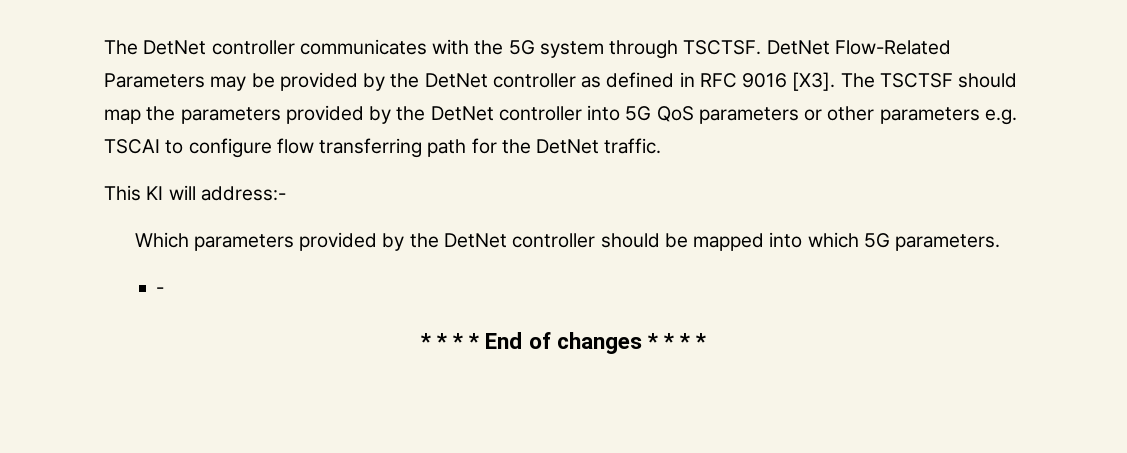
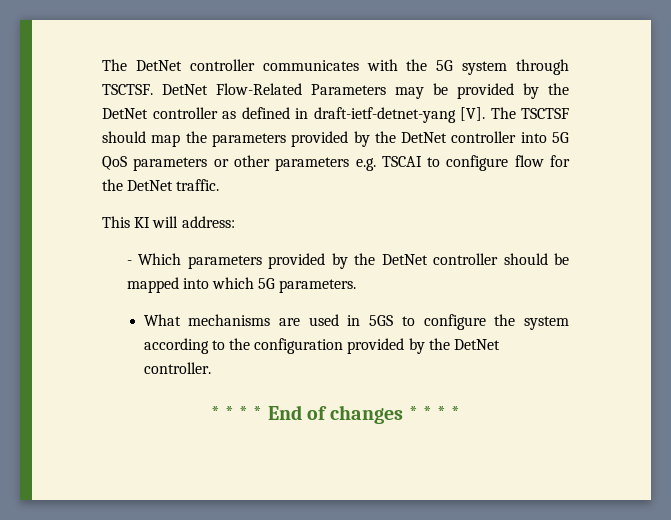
- DetNet Flow-Related Parameters may be provided by the DetNet controller as defined in RFC 9016 [X3]. The TSCTSF should map the parameters provided by the DetNet controller into 5G QoS parameters or other parameters e.g. TSCAI to configure flow transferring path for the DetNet traffic.
+ DetNet Flow-Related Parameters may be provided by the DetNet controller as defined in draft-ietf-detnet-yang [V]. The TSCTSF should map the parameters provided by the DetNet controller into 5G QoS parameters or other parameters e.g. TSCAI to configure flow for the DetNet traffic.
- This KI will address:-
- Which parameters provided by the DetNet controller should be mapped into which 5G parameters.
+ This KI will address:
+ - Which parameters provided by the DetNet controller should be mapped into which 5G parameters.
- -
+ What mechanisms are used in 5GS to configure the system according to the configuration provided by the DetNet controller.

